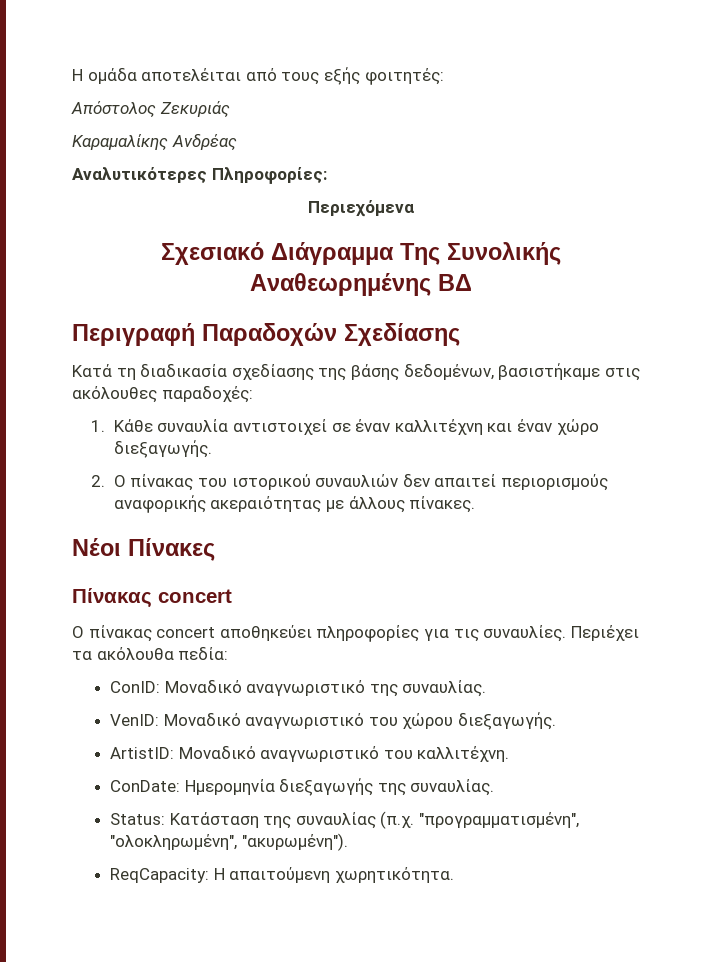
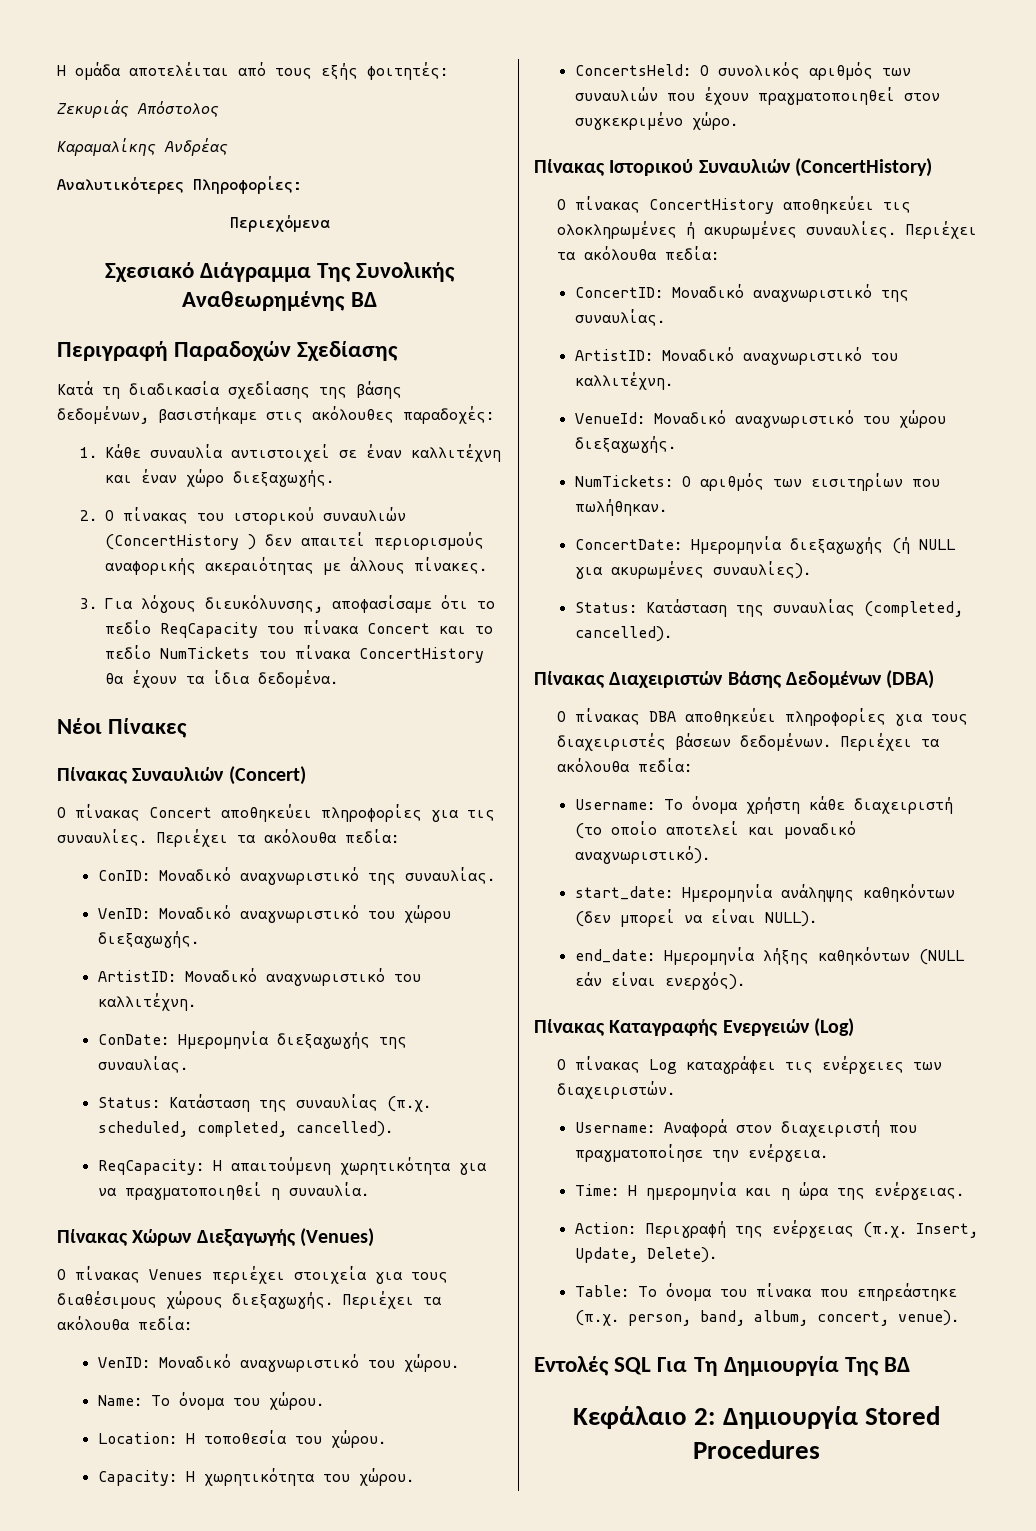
- Απόστολος Ζεκυριάς
+ Ζεκυριάς Απόστολος
- 2. Ο πίνακας του ιστορικού συναυλιών δεν απαιτεί περιορισμούς αναφορικής ακεραιότητας με άλλους πίνακες.
+ 2. Ο πίνακας του ιστορικού συναυλιών (ConcertHistory ) δεν απαιτεί περιορισμούς αναφορικής ακεραιότητας με άλλους πίνακες.
+ 3. Για λόγους διευκόλυνσης, αποφασίσαμε ότι το πεδίο ReqCapacity του πίνακα Concert και το πεδίο NumTickets του πίνακα ConcertHistory θα έχουν τα ίδια δεδομένα.
- Πίνακας concert
- Ο πίνακας concert αποθηκεύει πληροφορίες για τις συναυλίες.
+ Πίνακας Συναυλιών (Concert)
+ Ο πίνακας Concert αποθηκεύει πληροφορίες για τις συναυλίες.
- Status: Κατάσταση της συναυλίας (π.χ. "προγραμματισμένη", "ολοκληρωμένη", "ακυρωμένη").
+ Status: Κατάσταση της συναυλίας (π.χ. scheduled, completed, cancelled).
- ReqCapacity: Η απαιτούμενη χωρητικότητα.
+ ReqCapacity: Η απαιτούμενη χωρητικότητα για να πραγματοποιηθεί η συναυλία.
+ Πίνακας Χώρων Διεξαγωγής (Venues)
+ Ο πίνακας Venues περιέχει στοιχεία για τους διαθέσιμους χώρους διεξαγωγής. Περιέχει τα ακόλουθα πεδία:
+ VenID: Μοναδικό αναγνωριστικό του χώρου.
+ Name: Το όνομα του χώρου.
+ Location: Η τοποθεσία του χώρου.
+ Capacity: Η χωρητικότητα του χώρου.
+ ConcertsHeld: Ο συνολικός αριθμός των συναυλιών που έχουν πραγματοποιηθεί στον συγκεκριμένο χώρο.
+ Πίνακας Ιστορικού Συναυλιών (ConcertHistory)
+ Ο πίνακας ConcertHistory αποθηκεύει τις ολοκληρωμένες ή ακυρωμένες συναυλίες. Περιέχει τα ακόλουθα πεδία:
+ ConcertID: Μοναδικό αναγνωριστικό της συναυλίας.
+ ArtistID: Μοναδικό αναγνωριστικό του καλλιτέχνη.
+ VenueId: Μοναδικό αναγνωριστικό του χώρου διεξαγωγής.
+ NumTickets: Ο αριθμός των εισιτηρίων που πωλήθηκαν.
+ ConcertDate: Ημερομηνία διεξαγωγής (ή NULL για ακυρωμένες συναυλίες).
+ Status: Κατάσταση της συναυλίας (completed, cancelled).
+ Πίνακας Διαχειριστών Βάσης Δεδομένων (DBA)
+ Ο πίνακας DBA αποθηκεύει πληροφορίες για τους διαχειριστές βάσεων δεδομένων. Περιέχει τα ακόλουθα πεδία:
+ Username: Το όνομα χρήστη κάθε διαχειριστή (το οποίο αποτελεί και μοναδικό αναγνωριστικό).
+ start_date: Ημερομηνία ανάληψης καθηκόντων (δεν μπορεί να είναι NULL).
+ end_date: Ημερομηνία λήξης καθηκόντων (NULL εάν είναι ενεργός).
+ Πίνακας Καταγραφής Ενεργειών (Log)
+ Ο πίνακας Log καταγράφει τις ενέργειες των διαχειριστών.
+ Username: Αναφορά στον διαχειριστή που πραγματοποίησε την ενέργεια.
+ Time: Η ημερομηνία και η ώρα της ενέργειας.
+ Αction: Περιγραφή της ενέργειας (π.χ. Insert, Update, Delete).
+ Table: Το όνομα του πίνακα που επηρεάστηκε (π.χ. person, band, album, concert, venue).
+ Εντολές SQL Για Τη Δημιουργία Της ΒΔ
+ Κεφάλαιο 2: Δημιουργία Stored Procedures

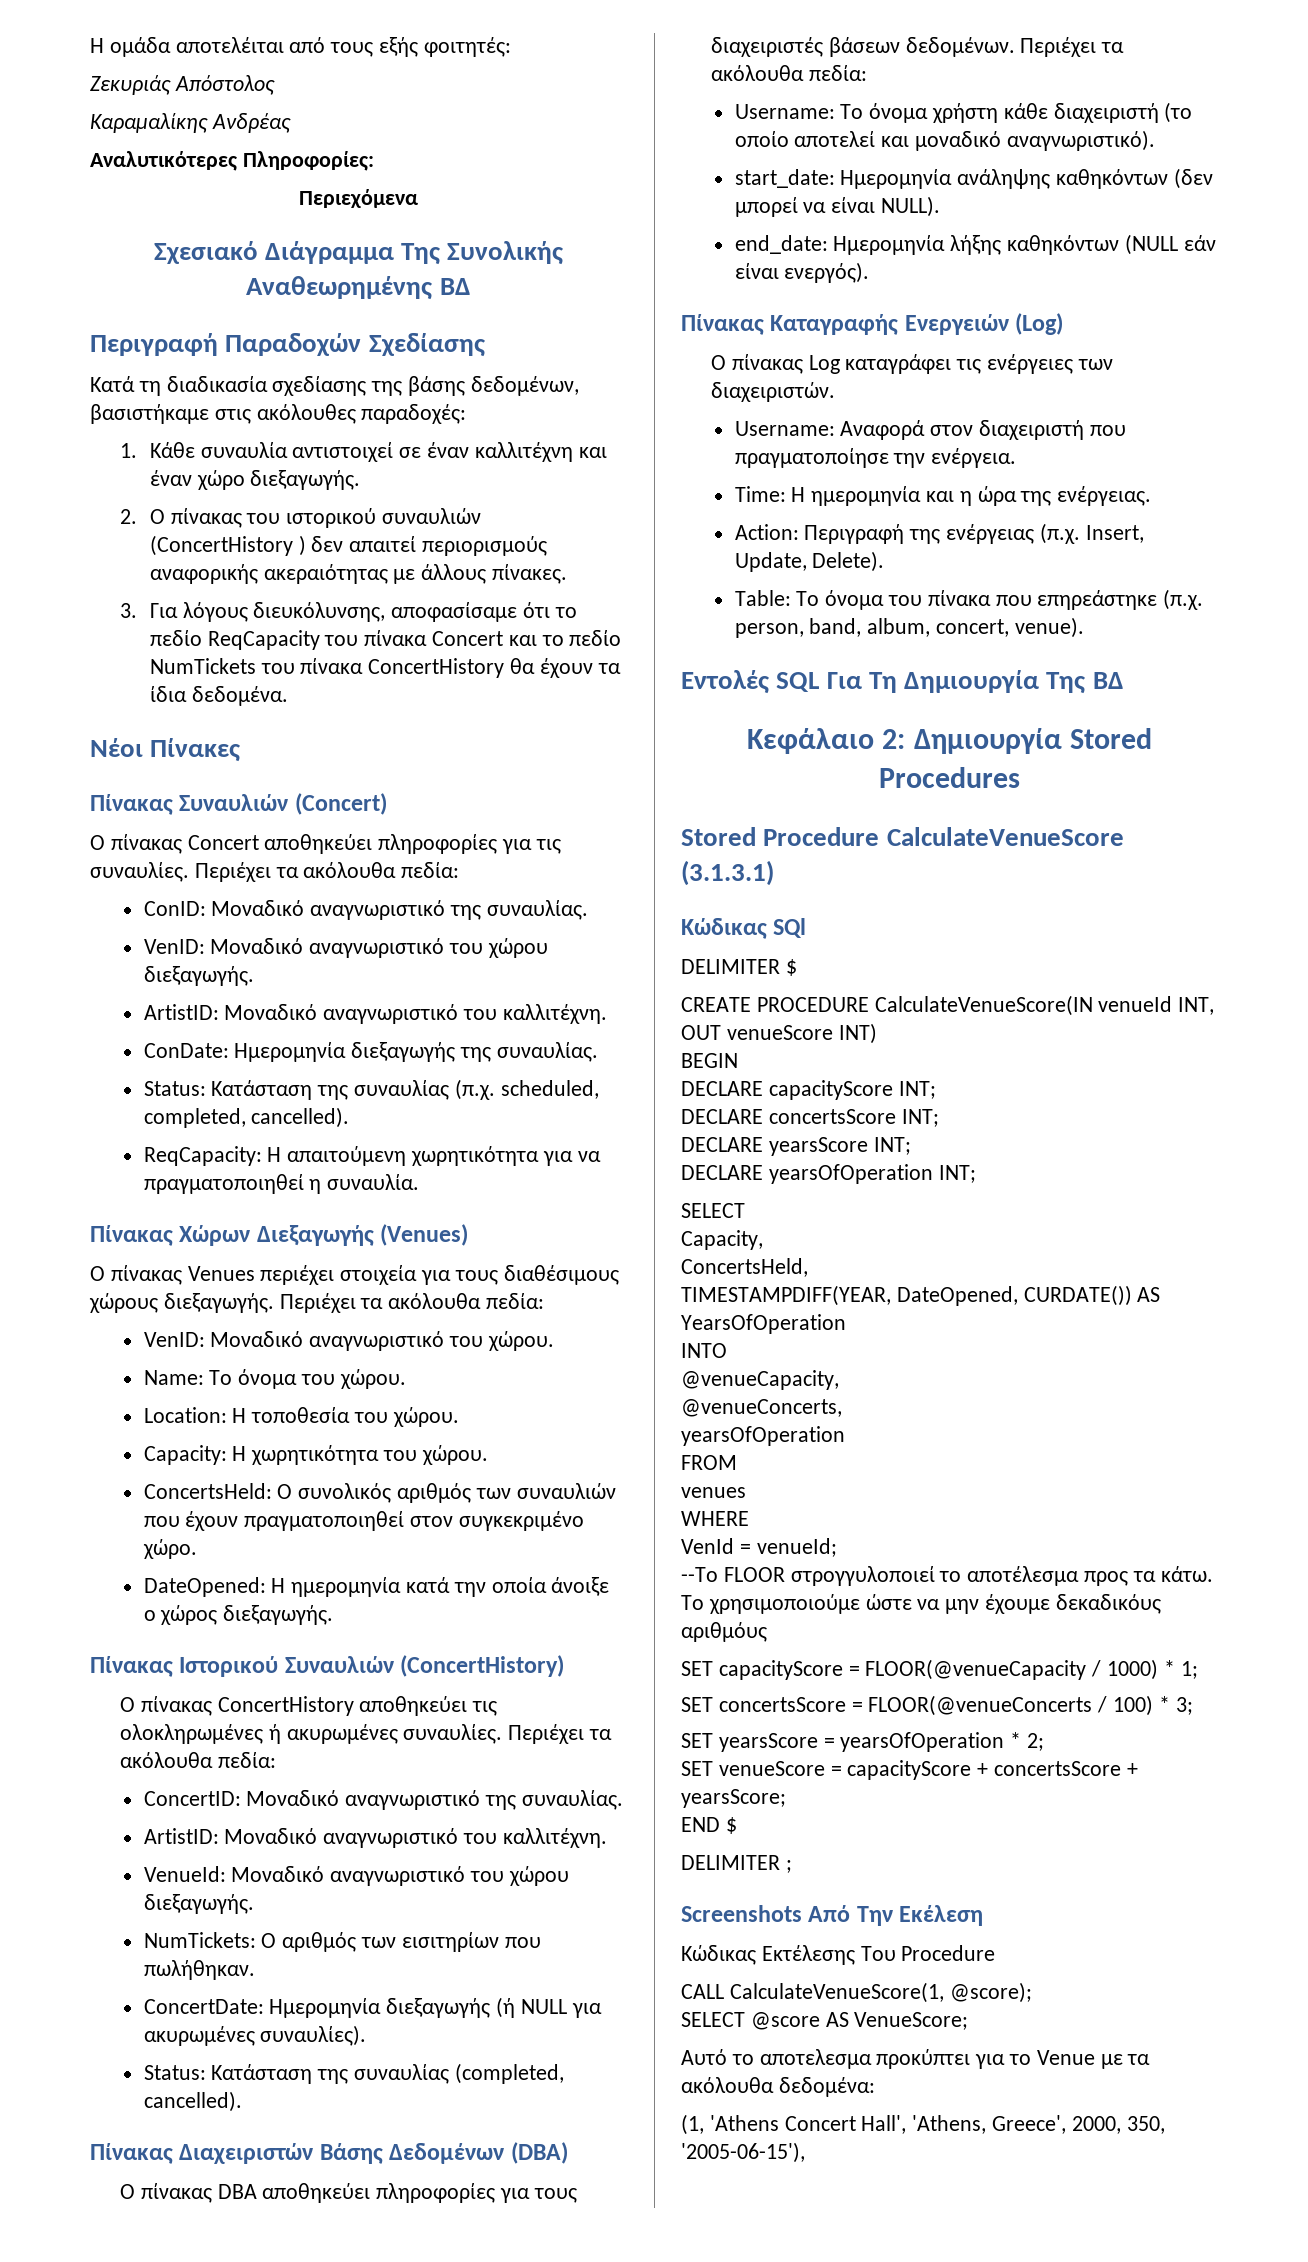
+ DateOpened: Η ημερομηνία κατά την οποία άνοιξε ο χώρος διεξαγωγής.
+ Stored Procedure CalculateVenueScore (3.1.3.1)
+ Κώδικας SQl
+ DELIMITER $
+ CREATE PROCEDURE CalculateVenueScore(IN venueId INT, OUT venueScore INT)
+ BEGIN
+ DECLARE capacityScore INT;
+ DECLARE concertsScore INT;
+ DECLARE yearsScore INT;
+ DECLARE yearsOfOperation INT;
+ SELECT
+ Capacity,
+ ConcertsHeld,
+ TIMESTAMPDIFF(YEAR, DateOpened, CURDATE()) AS YearsOfOperation
+ INTO
+ @venueCapacity,
+ @venueConcerts,
+ yearsOfOperation
+ FROM
+ venues
+ WHERE
+ VenId = venueId;
+ --Το FLOOR στρογγυλοποιεί το αποτέλεσμα προς τα κάτω. Το χρησιμοποιούμε ώστε να μην έχουμε δεκαδικόυς αριθμόυς
+ SET capacityScore = FLOOR(@venueCapacity / 1000) * 1;
+ SET concertsScore = FLOOR(@venueConcerts / 100) * 3;
+ SET yearsScore = yearsOfOperation * 2;
+ SET venueScore = capacityScore + concertsScore + yearsScore;
+ END $
+ DELIMITER ;
+ Screenshots Από Την Εκέλεση
+ Κώδικας Εκτέλεσης Του Procedure
+ CALL CalculateVenueScore(1, @score);
+ SELECT @score AS VenueScore;
+ Αυτό το αποτελεσμα προκύπτει για το Venue με τα ακόλουθα δεδομένα:
+ (1, 'Athens Concert Hall', 'Athens, Greece', 2000, 350, '2005-06-15'),

